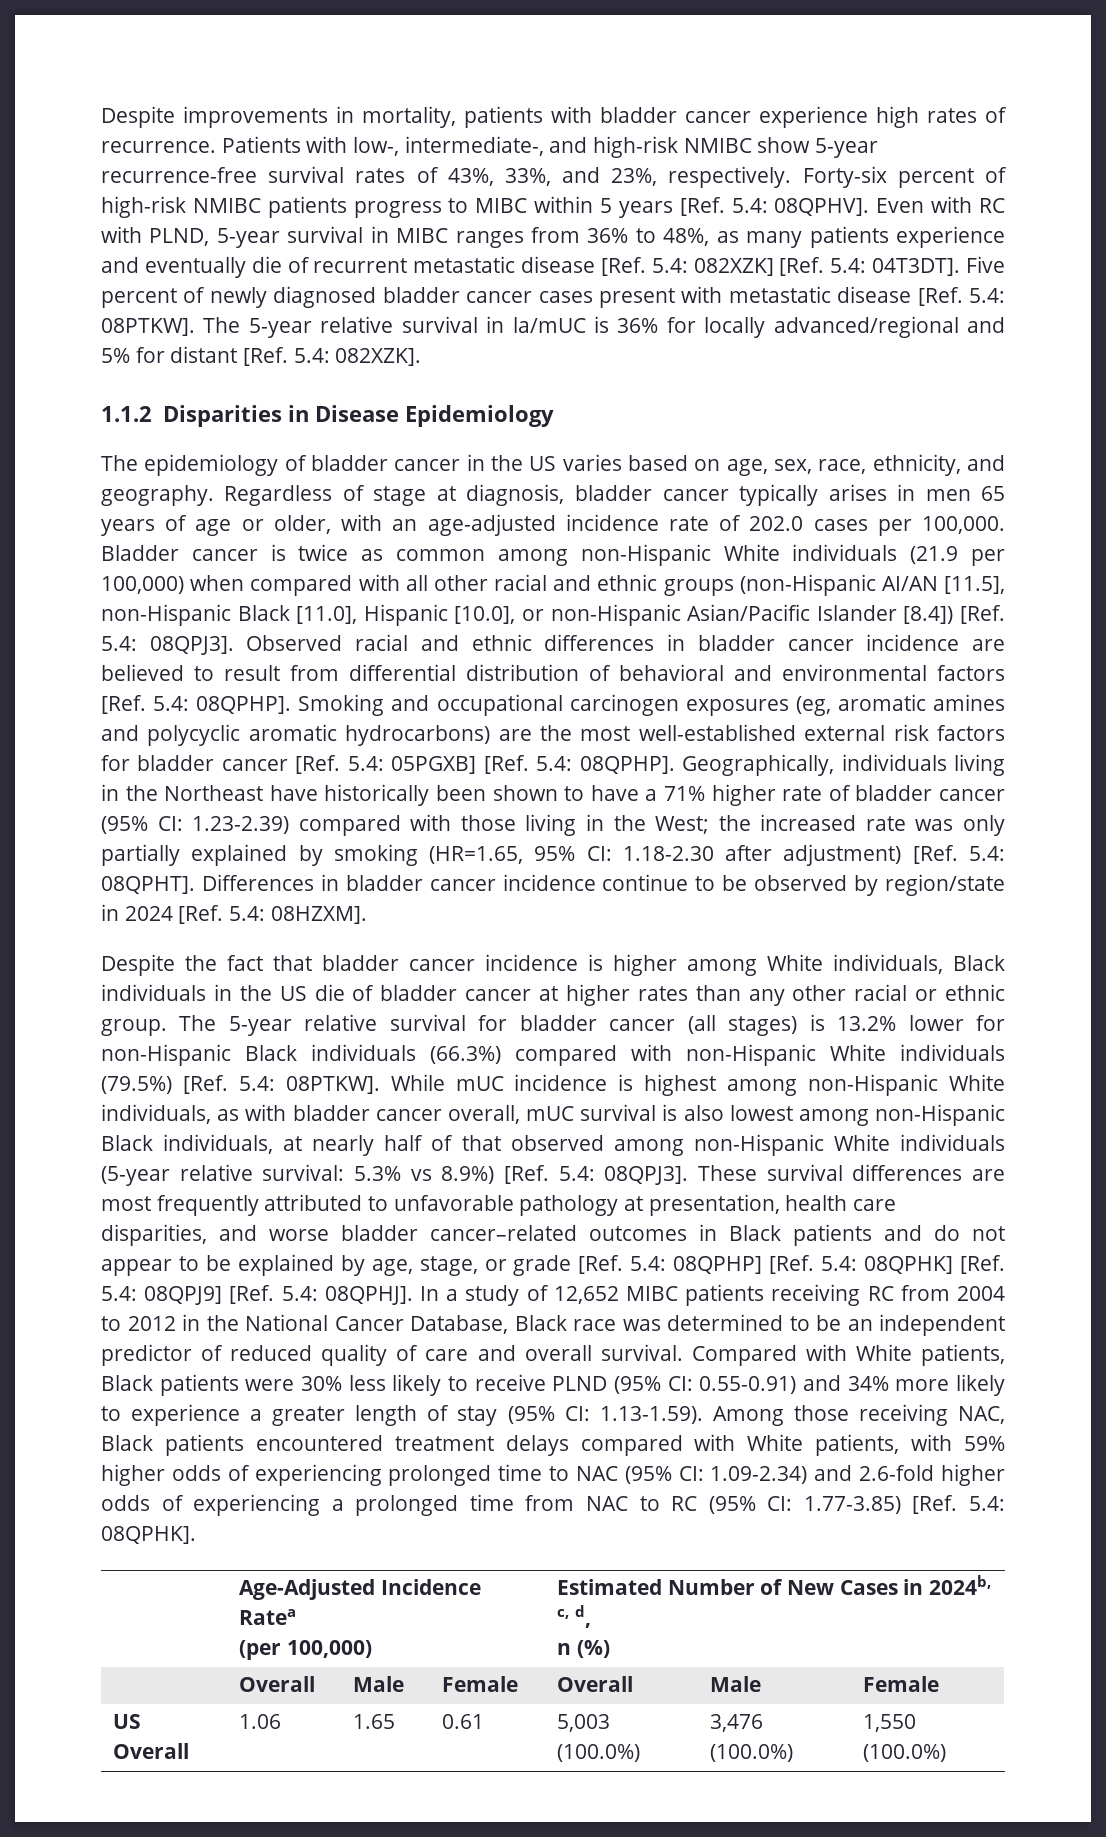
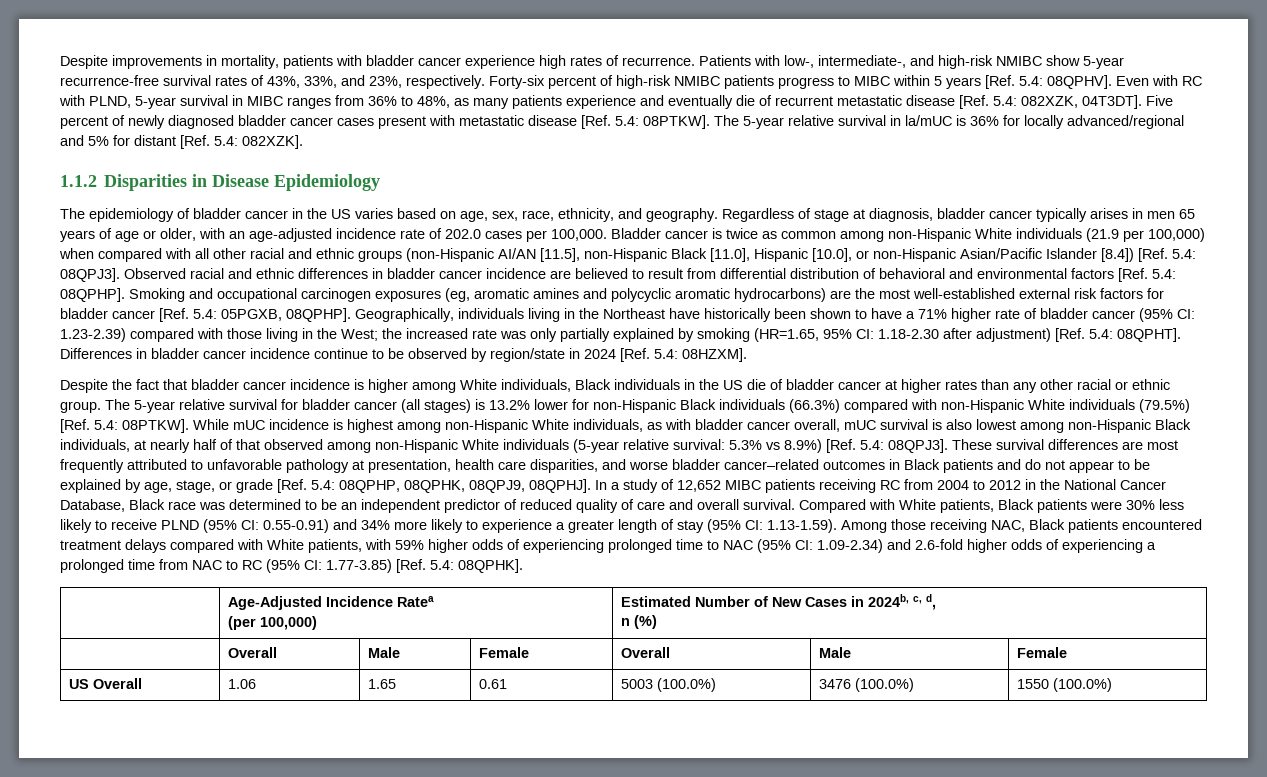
- Even with RC with PLND, 5-year survival in MIBC ranges from 36% to 48%, as many patients experience and eventually die of recurrent metastatic disease [Ref. 5.4: 082XZK] [Ref. 5.4: 04T3DT].
+ Even with RC with PLND, 5-year survival in MIBC ranges from 36% to 48%, as many patients experience and eventually die of recurrent metastatic disease [Ref. 5.4: 082XZK, 04T3DT].
- Smoking and occupational carcinogen exposures (eg, aromatic amines and polycyclic aromatic hydrocarbons) are the most well-established external risk factors for bladder cancer [Ref. 5.4: 05PGXB] [Ref. 5.4: 08QPHP].
+ Smoking and occupational carcinogen exposures (eg, aromatic amines and polycyclic aromatic hydrocarbons) are the most well-established external risk factors for bladder cancer [Ref. 5.4: 05PGXB, 08QPHP].
- These survival differences are most frequently attributed to unfavorable pathology at presentation, health care disparities, and worse bladder cancer–related outcomes in Black patients and do not appear to be explained by age, stage, or grade [Ref. 5.4: 08QPHP] [Ref. 5.4: 08QPHK] [Ref. 5.4: 08QPJ9] [Ref. 5.4: 08QPHJ].
+ These survival differences are most frequently attributed to unfavorable pathology at presentation, health care disparities, and worse bladder cancer–related outcomes in Black patients and do not appear to be explained by age, stage, or grade [Ref. 5.4: 08QPHP, 08QPHK, 08QPJ9, 08QPHJ].
- US Overall | 1.06 | 1.65 | 0.61 | 5,003 (100.0%) | 3,476 (100.0%) | 1,550 (100.0%)
+ US Overall | 1.06 | 1.65 | 0.61 | 5003 (100.0%) | 3476 (100.0%) | 1550 (100.0%)

